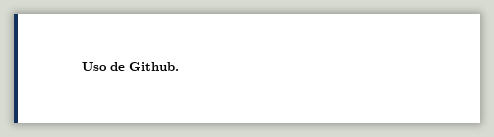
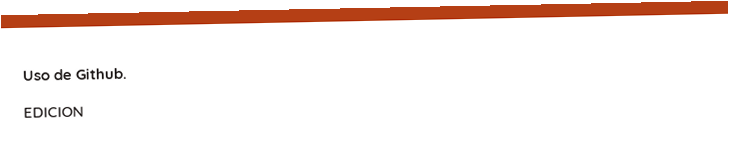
+ EDICION

